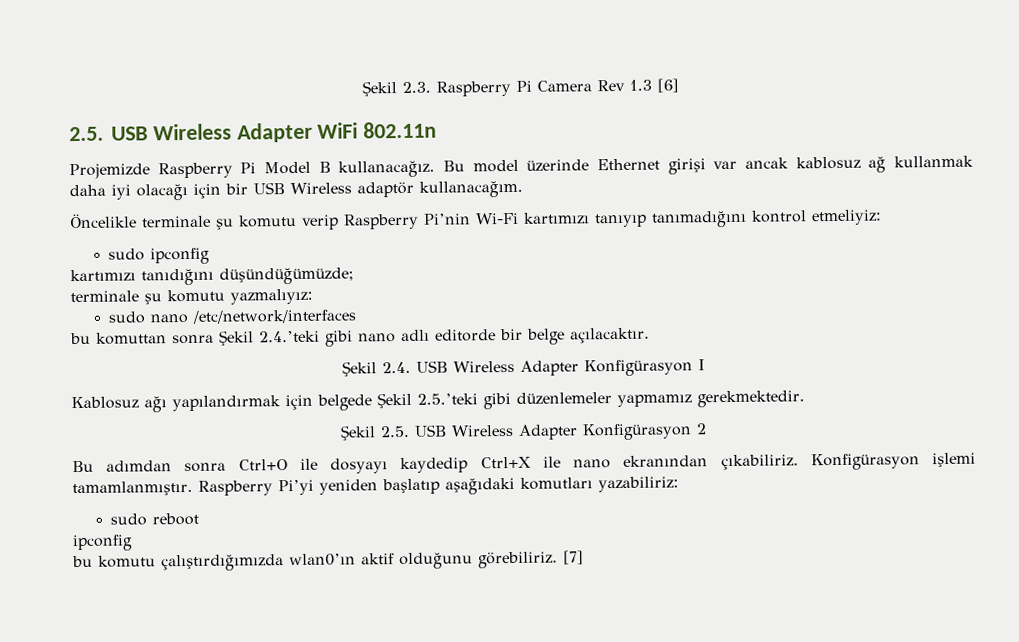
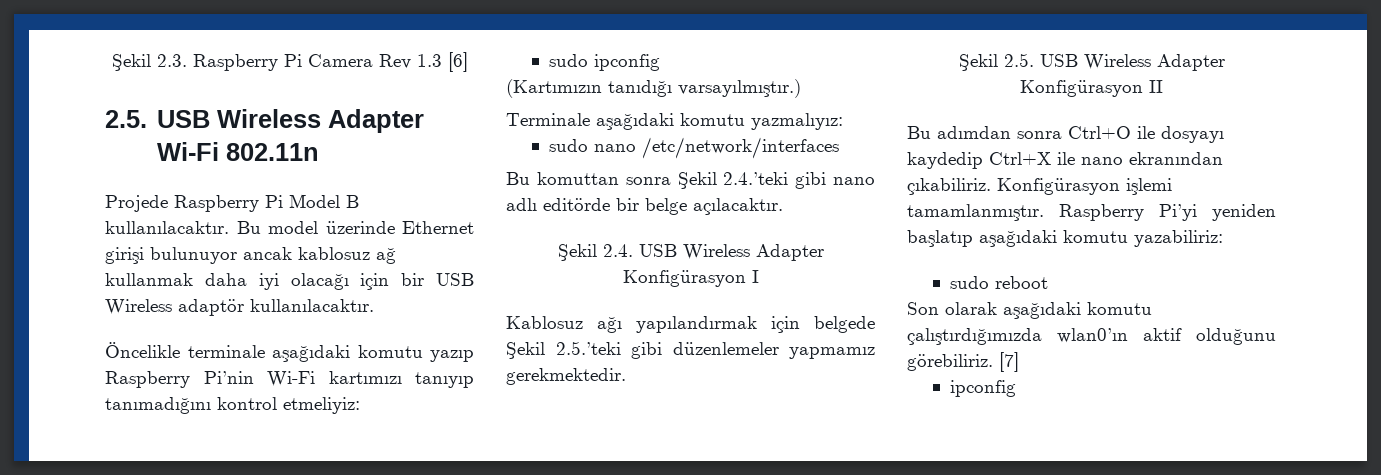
- 2.5. USB Wireless Adapter WiFi 802.11n
+ 2.5. USB Wireless Adapter Wi-Fi 802.11n
- Projemizde Raspberry Pi Model B kullanacağız.
+ Projede Raspberry Pi Model B kullanılacaktır.
- Bu model üzerinde Ethernet girişi var ancak kablosuz ağ kullanmak daha iyi olacağı için bir USB Wireless adaptör kullanacağım.
+ Bu model üzerinde Ethernet girişi bulunuyor ancak kablosuz ağ kullanmak daha iyi olacağı için bir USB Wireless adaptör kullanılacaktır.
- Öncelikle terminale şu komutu verip Raspberry Pi’nin Wi-Fi kartımızı tanıyıp tanımadığını kontrol etmeliyiz:
+ Öncelikle terminale aşağıdaki komutu yazıp Raspberry Pi’nin Wi-Fi kartımızı tanıyıp tanımadığını kontrol etmeliyiz:
- kartımızı tanıdığını düşündüğümüzde;
- terminale şu komutu yazmalıyız:
+ (Kartımızın tanıdığı varsayılmıştır.)
+ Terminale aşağıdaki komutu yazmalıyız:
- bu komuttan sonra Şekil 2.4.’teki gibi nano adlı editorde bir belge açılacaktır.
+ Bu komuttan sonra Şekil 2.4.’teki gibi nano adlı editörde bir belge açılacaktır.
- Şekil 2.5. USB Wireless Adapter Konfigürasyon 2
+ Şekil 2.5. USB Wireless Adapter Konfigürasyon II
- Raspberry Pi’yi yeniden başlatıp aşağıdaki komutları yazabiliriz:
+ Raspberry Pi’yi yeniden başlatıp aşağıdaki komutu yazabiliriz:
  sudo reboot
- ipconfig
- bu komutu çalıştırdığımızda wlan0’ın aktif olduğunu görebiliriz.
+ Son olarak aşağıdaki komutu çalıştırdığımızda wlan0’ın aktif olduğunu görebiliriz.
  [7]
+ ipconfig

